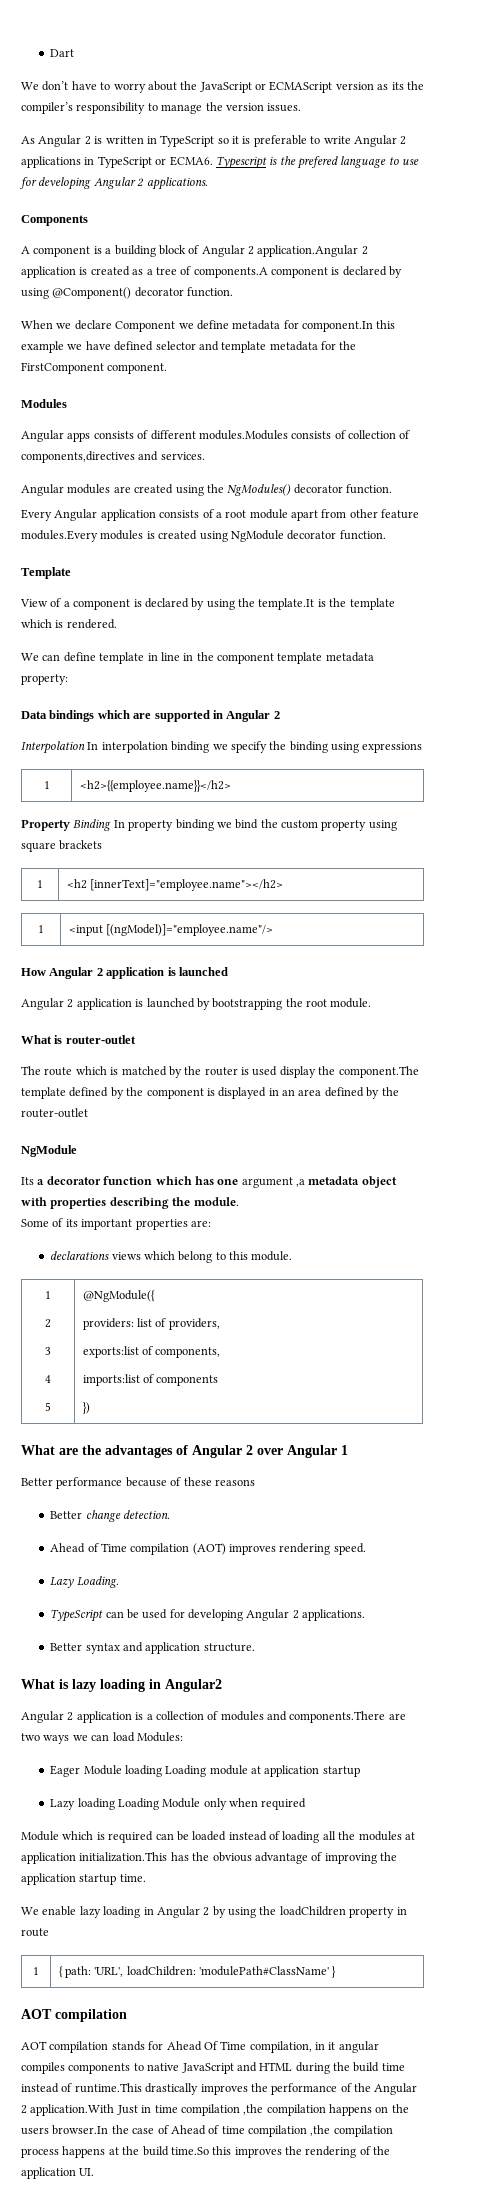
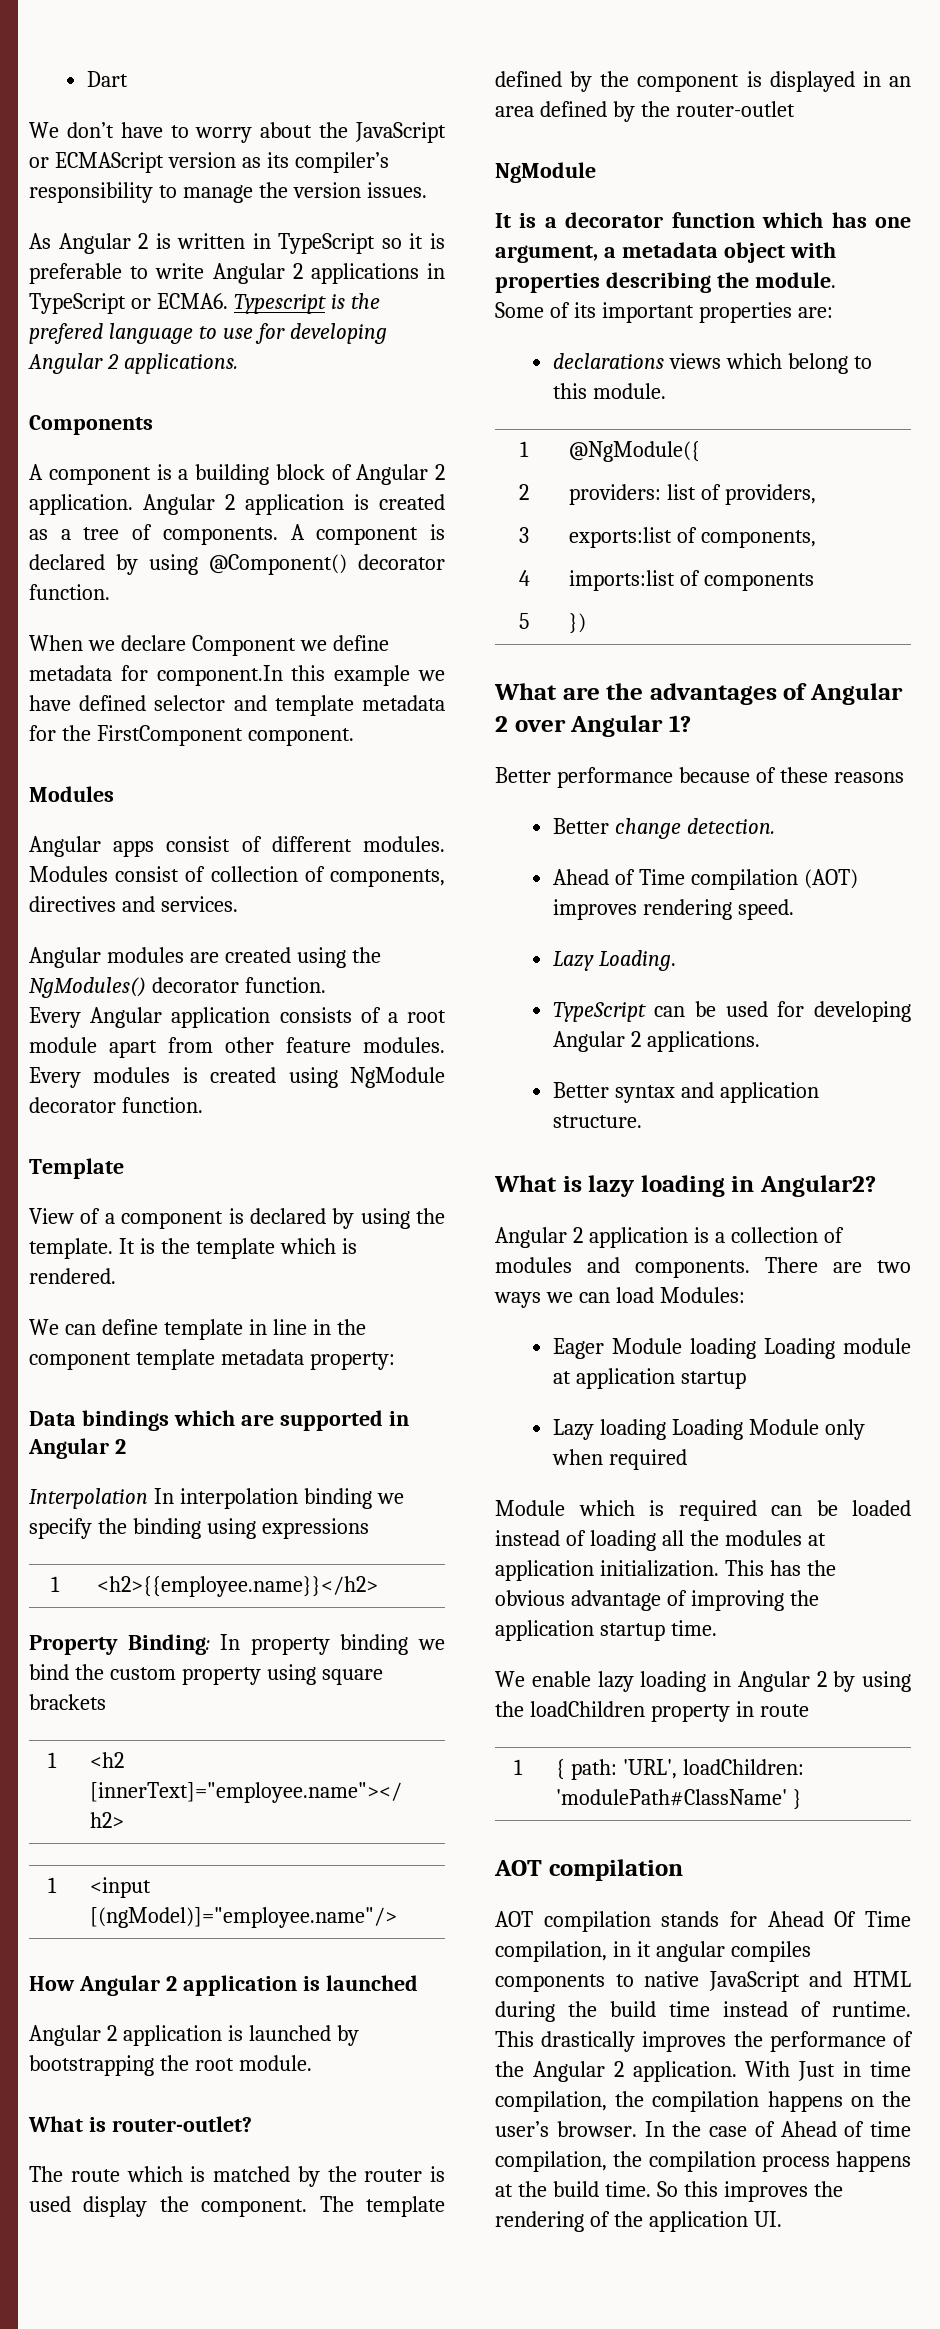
- We don’t have to worry about the JavaScript or ECMAScript version as its the compiler’s responsibility to manage the version issues.
+ We don’t have to worry about the JavaScript or ECMAScript version as its compiler’s responsibility to manage the version issues.
- A component is a building block of Angular 2 application.Angular 2 application is created as a tree of components.A component is declared by using @Component() decorator function.
+ A component is a building block of Angular 2 application. Angular 2 application is created as a tree of components. A component is declared by using @Component() decorator function.
- Angular apps consists of different modules.Modules consists of collection of components,directives and services.
+ Angular apps consist of different modules. Modules consist of collection of components, directives and services.
- Every Angular application consists of a root module apart from other feature modules.Every modules is created using NgModule decorator function.
+ Every Angular application consists of a root module apart from other feature modules. Every modules is created using NgModule decorator function.
- View of a component is declared by using the template.It is the template which is rendered.
+ View of a component is declared by using the template. It is the template which is rendered.
- Property Binding In property binding we bind the custom property using square brackets
+ Property Binding: In property binding we bind the custom property using square brackets
- What is router-outlet
+ What is router-outlet?
- The route which is matched by the router is used display the component.The template defined by the component is displayed in an area defined by the router-outlet
+ The route which is matched by the router is used display the component. The template defined by the component is displayed in an area defined by the router-outlet
- Its a decorator function which has one argument ,a metadata object with properties describing the module.
+ It is a decorator function which has one argument, a metadata object with properties describing the module.
- What are the advantages of Angular 2 over Angular 1
+ What are the advantages of Angular 2 over Angular 1?
- What is lazy loading in Angular2
+ What is lazy loading in Angular2?
- Angular 2 application is a collection of modules and components.There are two ways we can load Modules:
+ Angular 2 application is a collection of modules and components. There are two ways we can load Modules:
- Module which is required can be loaded instead of loading all the modules at application initialization.This has the obvious advantage of improving the application startup time.
+ Module which is required can be loaded instead of loading all the modules at application initialization. This has the obvious advantage of improving the application startup time.
- AOT compilation stands for Ahead Of Time compilation, in it angular compiles components to native JavaScript and HTML during the build time instead of runtime.This drastically improves the performance of the Angular 2 application.With Just in time compilation ,the compilation happens on the users browser.In the case of Ahead of time compilation ,the compilation process happens at the build time.So this improves the rendering of the application UI.
+ AOT compilation stands for Ahead Of Time compilation, in it angular compiles components to native JavaScript and HTML during the build time instead of runtime. This drastically improves the performance of the Angular 2 application. With Just in time compilation, the compilation happens on the user’s browser. In the case of Ahead of time compilation, the compilation process happens at the build time. So this improves the rendering of the application UI.

